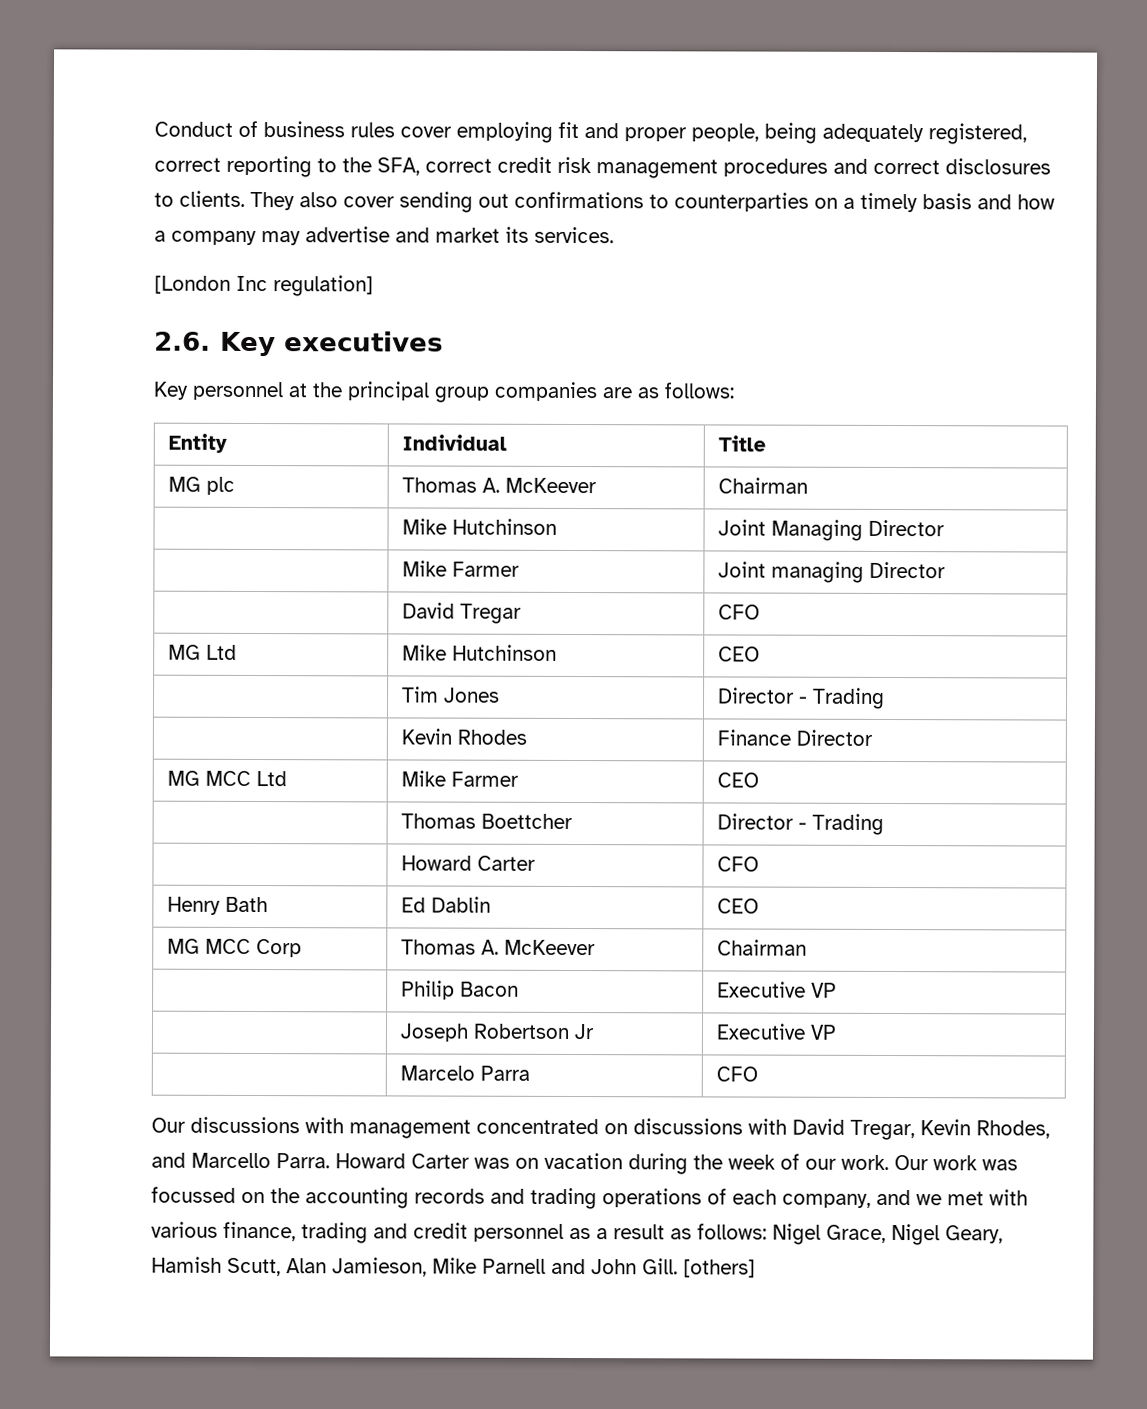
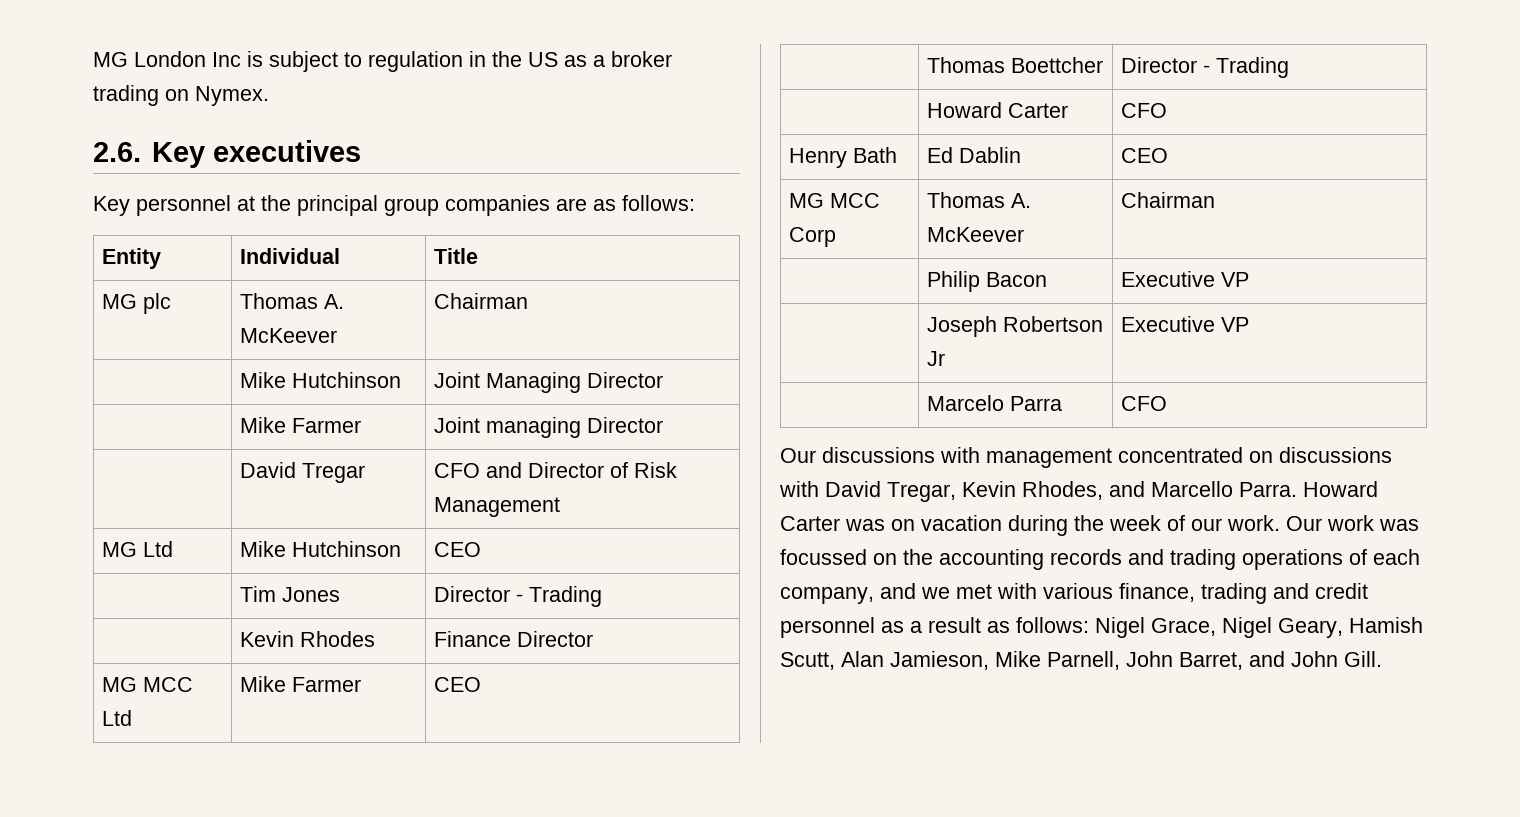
- Conduct of business rules cover employing fit and proper people, being adequately registered, correct reporting to the SFA, correct credit risk management procedures and correct disclosures to clients. They also cover sending out confirmations to counterparties on a timely basis and how a company may advertise and market its services.
- [London Inc regulation]
+ MG London Inc is subject to regulation in the US as a broker trading on Nymex.
- | David Tregar | CFO
+ | David Tregar | CFO and Director of Risk Management
- Our work was focussed on the accounting records and trading operations of each company, and we met with various finance, trading and credit personnel as a result as follows: Nigel Grace, Nigel Geary, Hamish Scutt, Alan Jamieson, Mike Parnell and John Gill. [others]
+ Our work was focussed on the accounting records and trading operations of each company, and we met with various finance, trading and credit personnel as a result as follows: Nigel Grace, Nigel Geary, Hamish Scutt, Alan Jamieson, Mike Parnell, John Barret, and John Gill.

